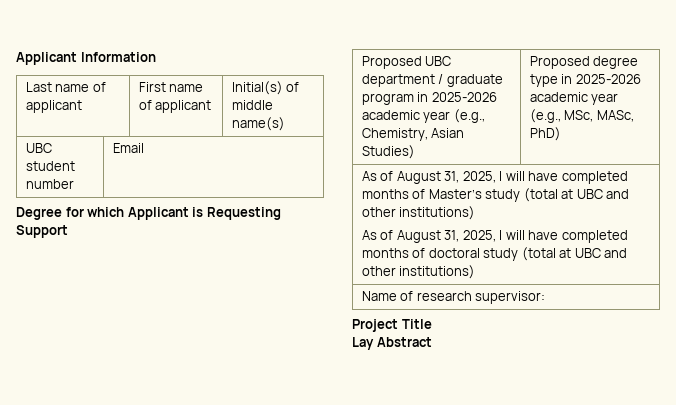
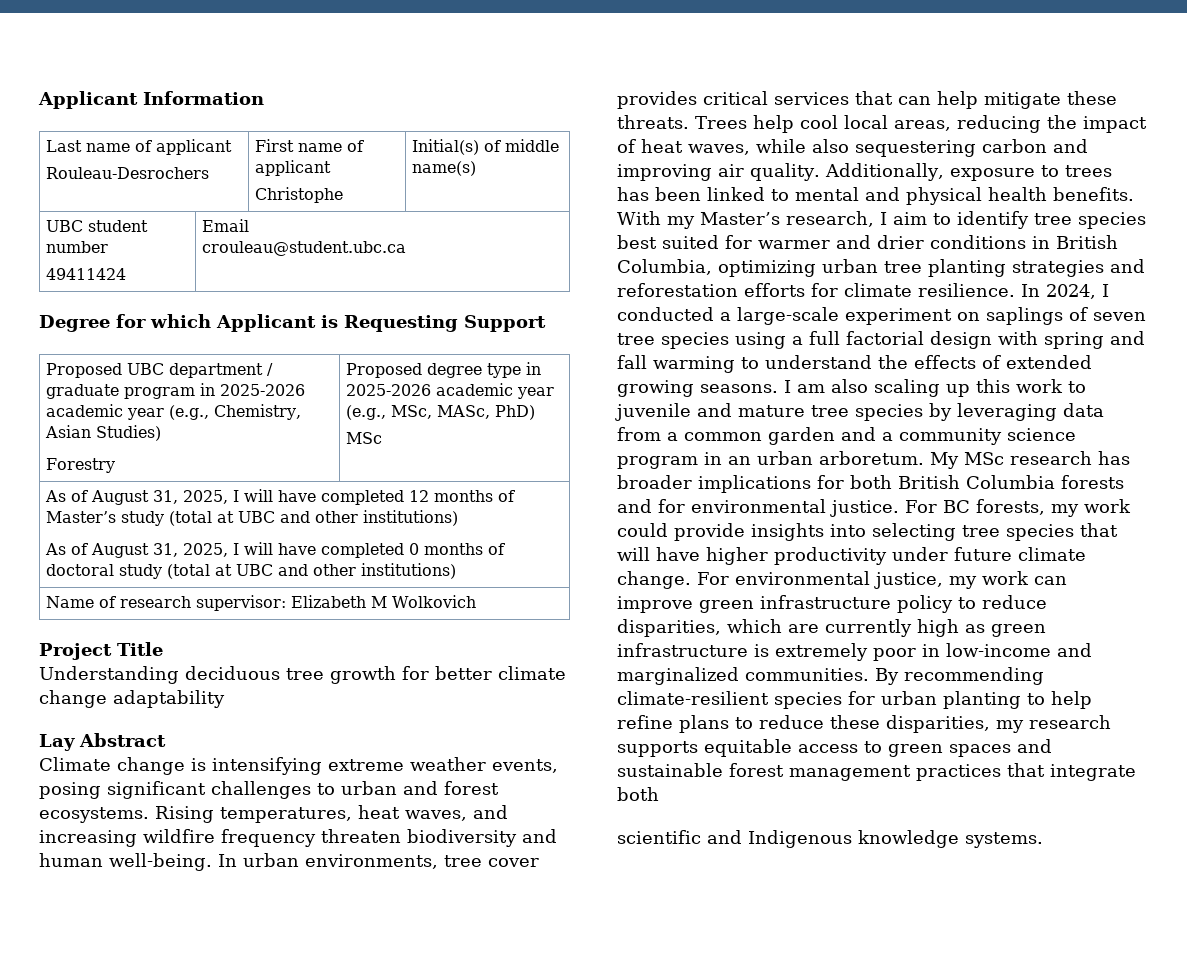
- Last name of applicant | First name of applicant | Initial(s) of middle name(s)
+ Last name of applicant
+ Rouleau-Desrochers | First name of applicant
+ Christophe | Initial(s) of middle name(s)
- UBC student number | Email
+ UBC student number
+ 49411424 | Email
+ crouleau@student.ubc.ca
- Proposed UBC department / graduate program in 2025-2026 academic year (e.g., Chemistry, Asian Studies) | Proposed degree type in 2025-2026 academic year (e.g., MSc, MASc, PhD)
- As of August 31, 2025, I will have completed months of Master’s study (total at UBC and other institutions)
- As of August 31, 2025, I will have completed months of doctoral study (total at UBC and other institutions)
+ Proposed UBC department / graduate program in 2025-2026 academic year (e.g., Chemistry, Asian Studies)
+ Forestry | Proposed degree type in 2025-2026 academic year (e.g., MSc, MASc, PhD)
+ MSc
+ As of August 31, 2025, I will have completed 12 months of Master’s study (total at UBC and other institutions)
+ As of August 31, 2025, I will have completed 0 months of doctoral study (total at UBC and other institutions)
- Name of research supervisor:
+ Name of research supervisor: Elizabeth M Wolkovich
+ Understanding deciduous tree growth for better climate change adaptability
  Lay Abstract
+ Climate change is intensifying extreme weather events, posing significant challenges to urban and forest ecosystems. Rising temperatures, heat waves, and increasing wildfire frequency threaten biodiversity and human well-being. In urban environments, tree cover provides critical services that can help mitigate these threats. Trees help cool local areas, reducing the impact of heat waves, while also sequestering carbon and improving air quality. Additionally, exposure to trees has been linked to mental and physical health benefits. With my Master’s research, I aim to identify tree species best suited for warmer and drier conditions in British Columbia, optimizing urban tree planting strategies and reforestation efforts for climate resilience. In 2024, I conducted a large-scale experiment on saplings of seven tree species using a full factorial design with spring and fall warming to understand the effects of extended growing seasons. I am also scaling up this work to juvenile and mature tree species by leveraging data from a common garden and a community science program in an urban arboretum. My MSc research has broader implications for both British Columbia forests and for environmental justice. For BC forests, my work could provide insights into selecting tree species that will have higher productivity under future climate change. For environmental justice, my work can improve green infrastructure policy to reduce disparities, which are currently high as green infrastructure is extremely poor in low-income and marginalized communities. By recommending climate-resilient species for urban planting to help refine plans to reduce these disparities, my research supports equitable access to green spaces and sustainable forest management practices that integrate both
+ scientific and Indigenous knowledge systems.

